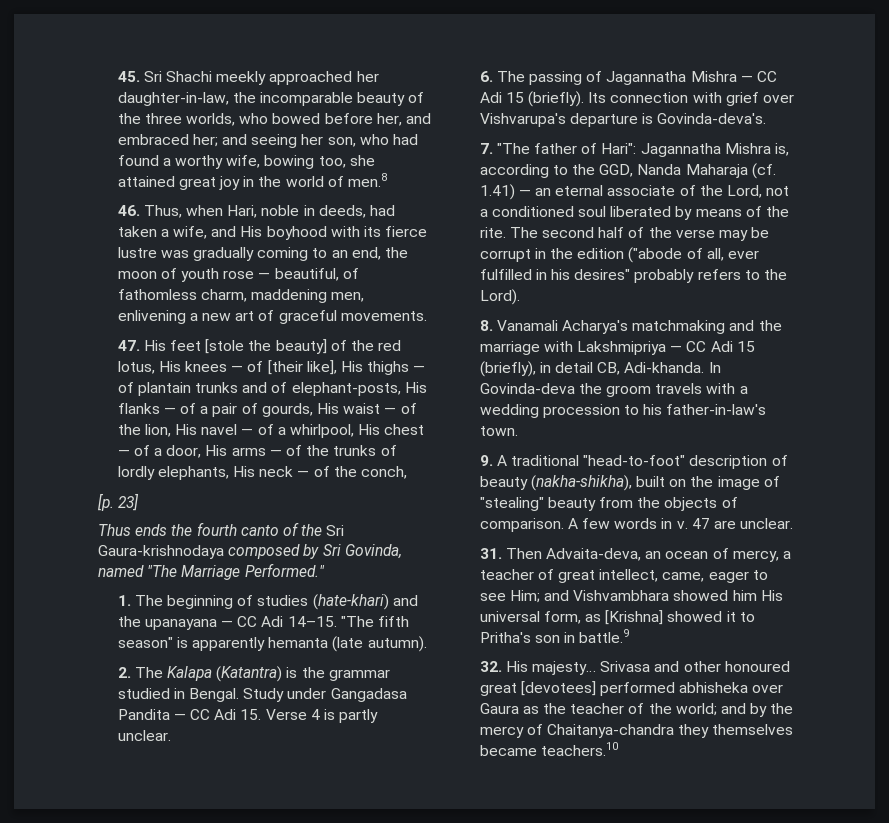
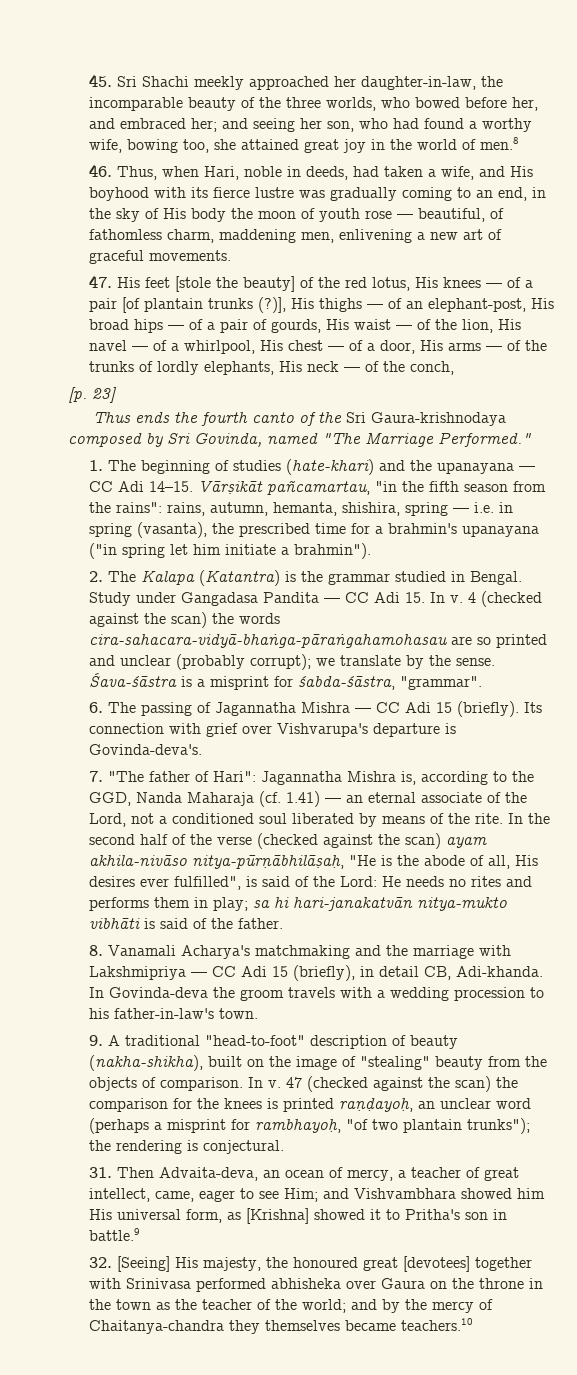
- 46. Thus, when Hari, noble in deeds, had taken a wife, and His boyhood with its fierce lustre was gradually coming to an end, the moon of youth rose — beautiful, of fathomless charm, maddening men, enlivening a new art of graceful movements.
+ 46. Thus, when Hari, noble in deeds, had taken a wife, and His boyhood with its fierce lustre was gradually coming to an end, in the sky of His body the moon of youth rose — beautiful, of fathomless charm, maddening men, enlivening a new art of graceful movements.
- 47. His feet [stole the beauty] of the red lotus, His knees — of [their like], His thighs — of plantain trunks and of elephant-posts, His flanks — of a pair of gourds, His waist — of the lion, His navel — of a whirlpool, His chest — of a door, His arms — of the trunks of lordly elephants, His neck — of the conch,
+ 47. His feet [stole the beauty] of the red lotus, His knees — of a pair [of plantain trunks (?)], His thighs — of an elephant-post, His broad hips — of a pair of gourds, His waist — of the lion, His navel — of a whirlpool, His chest — of a door, His arms — of the trunks of lordly elephants, His neck — of the conch,
- "The fifth season" is apparently hemanta (late autumn).
+ Vārṣikāt pañcamartau, "in the fifth season from the rains": rains, autumn, hemanta, shishira, spring — i.e. in spring (vasanta), the prescribed time for a brahmin's upanayana ("in spring let him initiate a brahmin").
- Study under Gangadasa Pandita — CC Adi 15. Verse 4 is partly unclear.
+ Study under Gangadasa Pandita — CC Adi 15. In v. 4 (checked against the scan) the words cira-sahacara-vidyā-bhaṅga-pāraṅgahamohasau are so printed and unclear (probably corrupt); we translate by the sense. Śava-śāstra is a misprint for śabda-śāstra, "grammar".
- The second half of the verse may be corrupt in the edition ("abode of all, ever fulfilled in his desires" probably refers to the Lord).
+ In the second half of the verse (checked against the scan) ayam akhila-nivāso nitya-pūrṇābhilāṣaḥ, "He is the abode of all, His desires ever fulfilled", is said of the Lord: He needs no rites and performs them in play; sa hi hari-janakatvān nitya-mukto vibhāti is said of the father.
- A few words in v. 47 are unclear.
+ In v. 47 (checked against the scan) the comparison for the knees is printed raṇḍayoḥ, an unclear word (perhaps a misprint for rambhayoḥ, "of two plantain trunks"); the rendering is conjectural.
- 32. His majesty… Srivasa and other honoured great [devotees] performed abhisheka over Gaura as the teacher of the world; and by the mercy of Chaitanya-chandra they themselves became teachers.10
+ 32. [Seeing] His majesty, the honoured great [devotees] together with Srinivasa performed abhisheka over Gaura on the throne in the town as the teacher of the world; and by the mercy of Chaitanya-chandra they themselves became teachers.10

